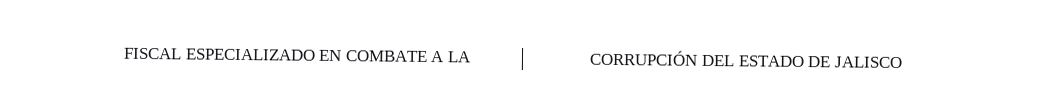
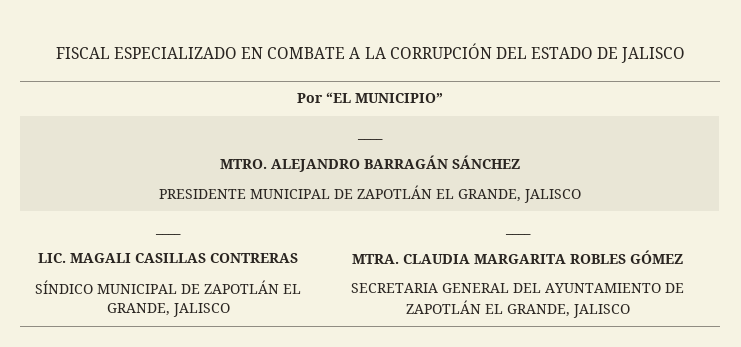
+ Por “EL MUNICIPIO”
+ ____
+ MTRO. ALEJANDRO BARRAGÁN SÁNCHEZ
+ PRESIDENTE MUNICIPAL DE ZAPOTLÁN EL GRANDE, JALISCO
+ ____
+ LIC. MAGALI CASILLAS CONTRERAS
+ SÍNDICO MUNICIPAL DE ZAPOTLÁN EL GRANDE, JALISCO | ____
+ MTRA. CLAUDIA MARGARITA ROBLES GÓMEZ
+ SECRETARIA GENERAL DEL AYUNTAMIENTO DE ZAPOTLÁN EL GRANDE, JALISCO

